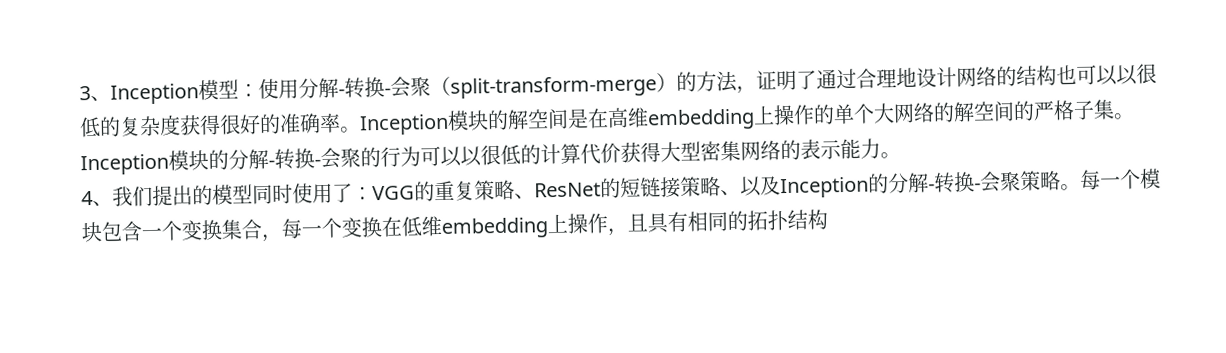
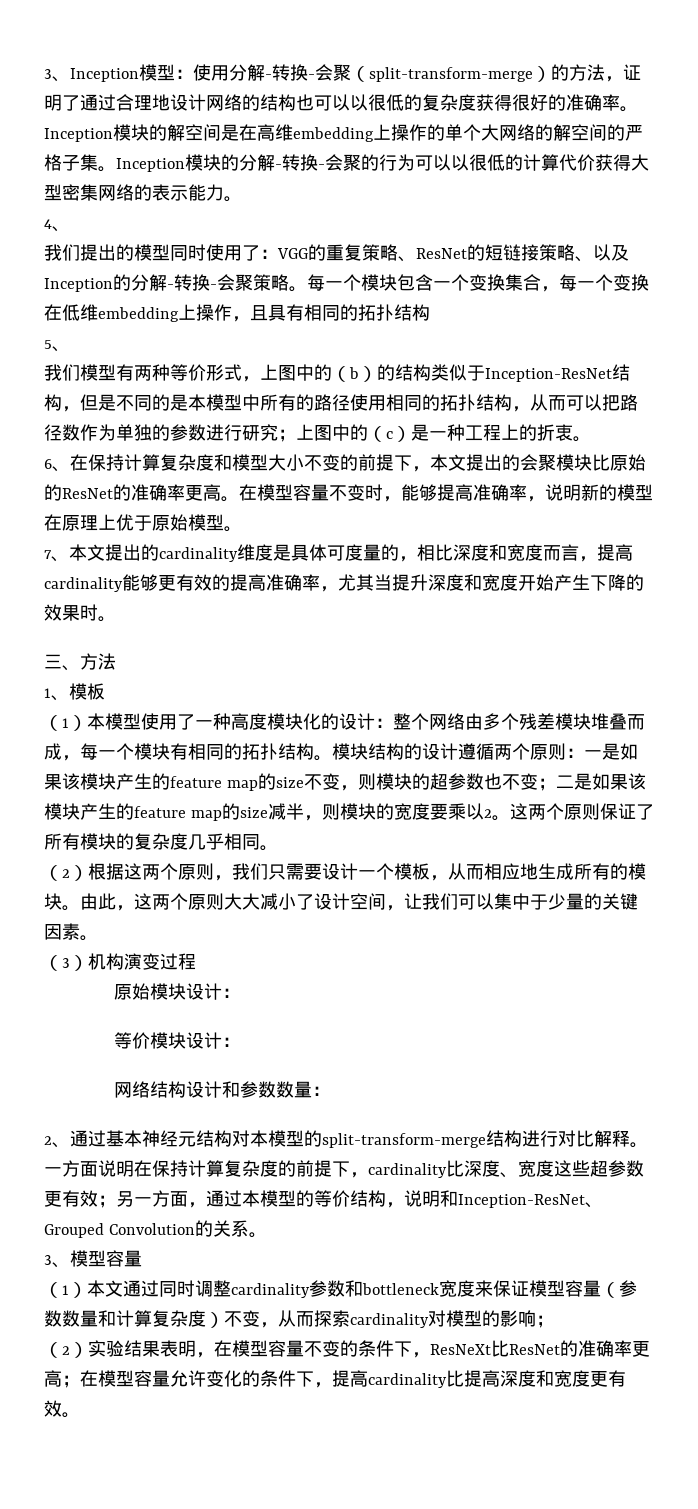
- 4、我们提出的模型同时使用了：VGG的重复策略、ResNet的短链接策略、以及Inception的分解-转换-会聚策略。
+ 4、
+ 我们提出的模型同时使用了：VGG的重复策略、ResNet的短链接策略、以及Inception的分解-转换-会聚策略。
+ 5、
+ 我们模型有两种等价形式，上图中的（b）的结构类似于Inception-ResNet结构，但是不同的是本模型中所有的路径使用相同的拓扑结构，从而可以把路径数作为单独的参数进行研究；上图中的（c）是一种工程上的折衷。
+ 6、在保持计算复杂度和模型大小不变的前提下，本文提出的会聚模块比原始的ResNet的准确率更高。在模型容量不变时，能够提高准确率，说明新的模型在原理上优于原始模型。
+ 7、本文提出的cardinality维度是具体可度量的，相比深度和宽度而言，提高cardinality能够更有效的提高准确率，尤其当提升深度和宽度开始产生下降的效果时。
+ 三、方法
+ 1、模板
+ （1）本模型使用了一种高度模块化的设计：整个网络由多个残差模块堆叠而成，每一个模块有相同的拓扑结构。模块结构的设计遵循两个原则：一是如果该模块产生的feature map的size不变，则模块的超参数也不变；二是如果该模块产生的feature map的size减半，则模块的宽度要乘以2。这两个原则保证了所有模块的复杂度几乎相同。
+ （2）根据这两个原则，我们只需要设计一个模板，从而相应地生成所有的模块。由此，这两个原则大大减小了设计空间，让我们可以集中于少量的关键因素。
+ （3）机构演变过程
+ 原始模块设计：
+ 等价模块设计：
+ 网络结构设计和参数数量：
+ 2、通过基本神经元结构对本模型的split-transform-merge结构进行对比解释。一方面说明在保持计算复杂度的前提下，cardinality比深度、宽度这些超参数更有效；另一方面，通过本模型的等价结构，说明和Inception-ResNet、Grouped Convolution的关系。
+ 3、模型容量
+ （1）本文通过同时调整cardinality参数和bottleneck宽度来保证模型容量（参数数量和计算复杂度）不变，从而探索cardinality对模型的影响；
+ （2）实验结果表明，在模型容量不变的条件下，ResNeXt比ResNet的准确率更高；在模型容量允许变化的条件下，提高cardinality比提高深度和宽度更有效。

